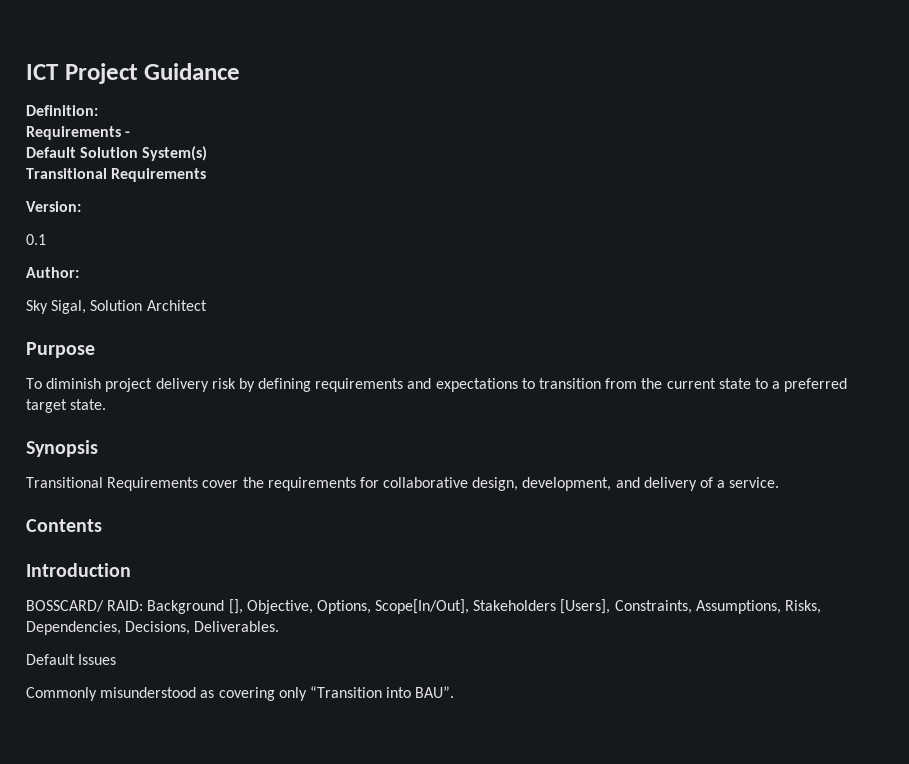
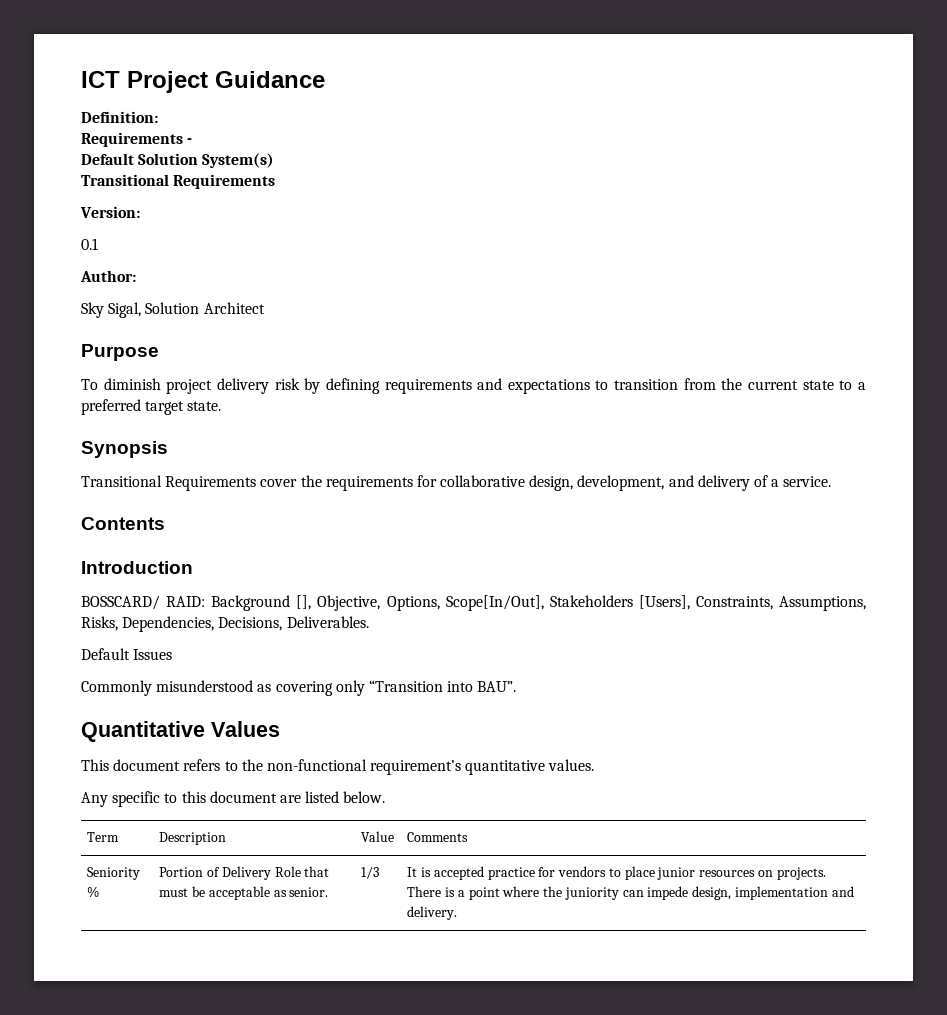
+ Quantitative Values
+ This document refers to the non-functional requirement’s quantitative values.
+ Any specific to this document are listed below.
+ Term | Description | Value | Comments
+ Seniority % | Portion of Delivery Role that must be acceptable as senior. | 1/3 | It is accepted practice for vendors to place junior resources on projects. There is a point where the juniority can impede design, implementation and delivery.

